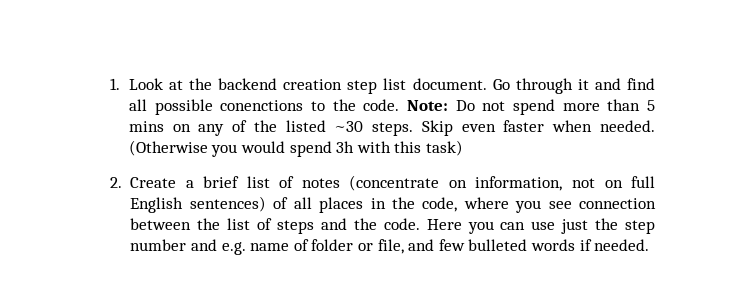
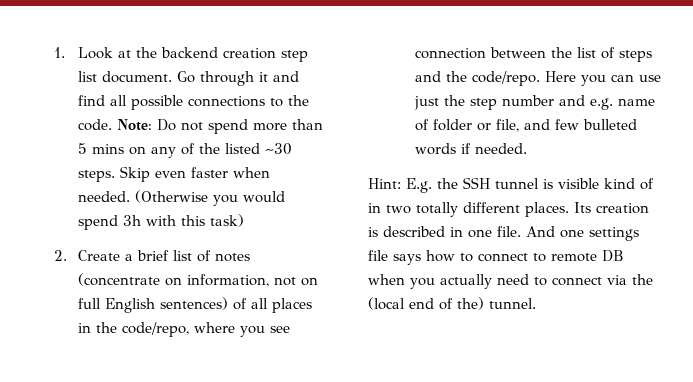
- Go through it and find all possible conenctions to the code.
+ Go through it and find all possible connections to the code.
- 2. Create a brief list of notes (concentrate on information, not on full English sentences) of all places in the code, where you see connection between the list of steps and the code.
+ 2. Create a brief list of notes (concentrate on information, not on full English sentences) of all places in the code/repo, where you see connection between the list of steps and the code/repo.
+ Hint: E.g. the SSH tunnel is visible kind of in two totally different places. Its creation is described in one file. And one settings file says how to connect to remote DB when you actually need to connect via the (local end of the) tunnel.

